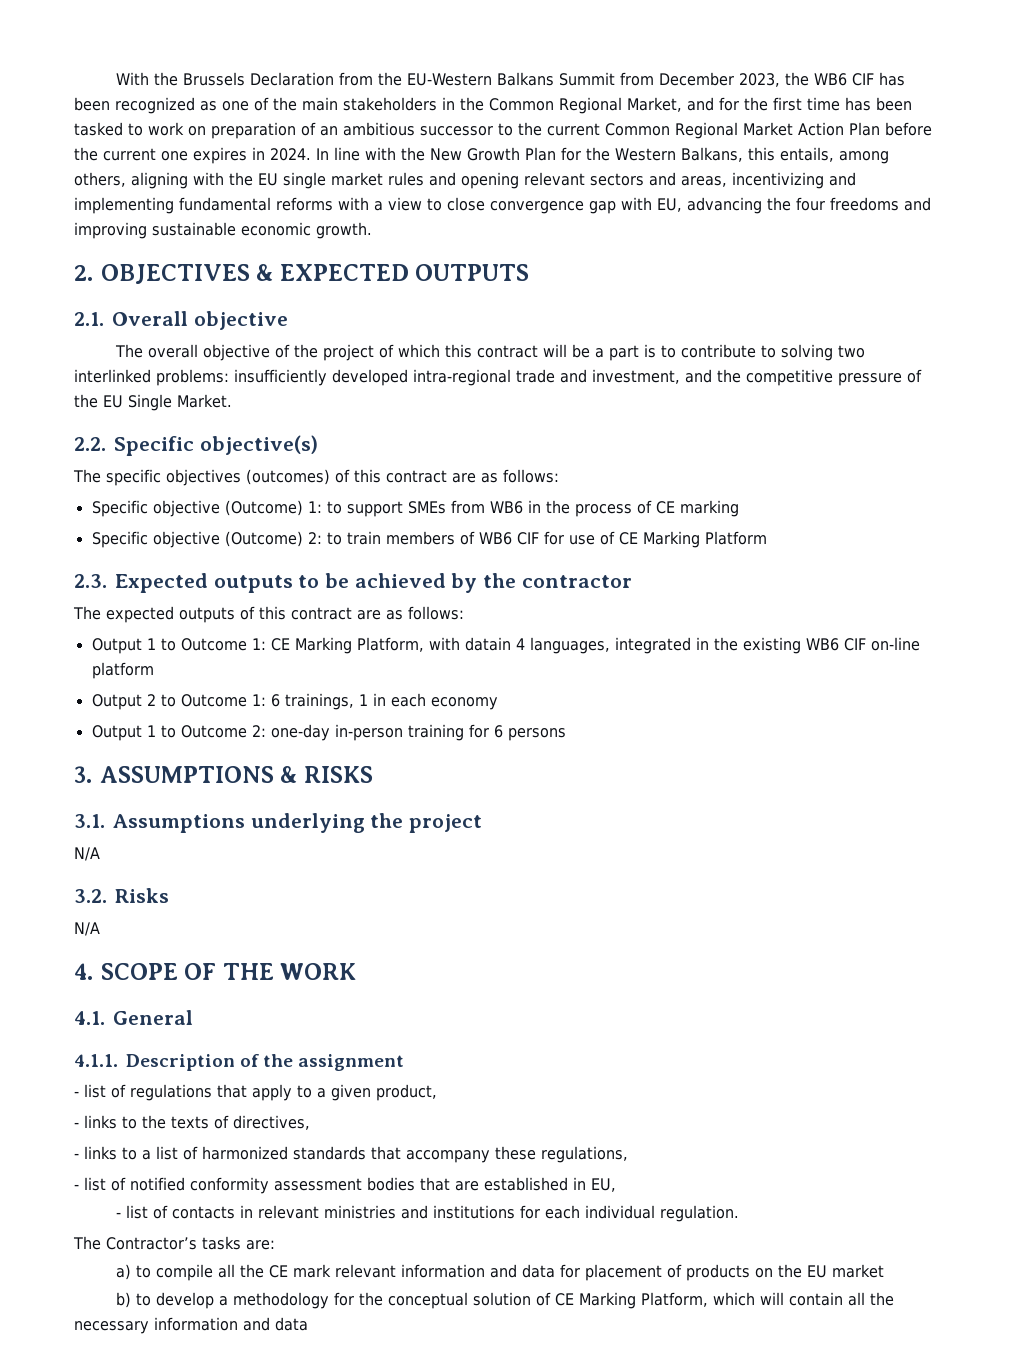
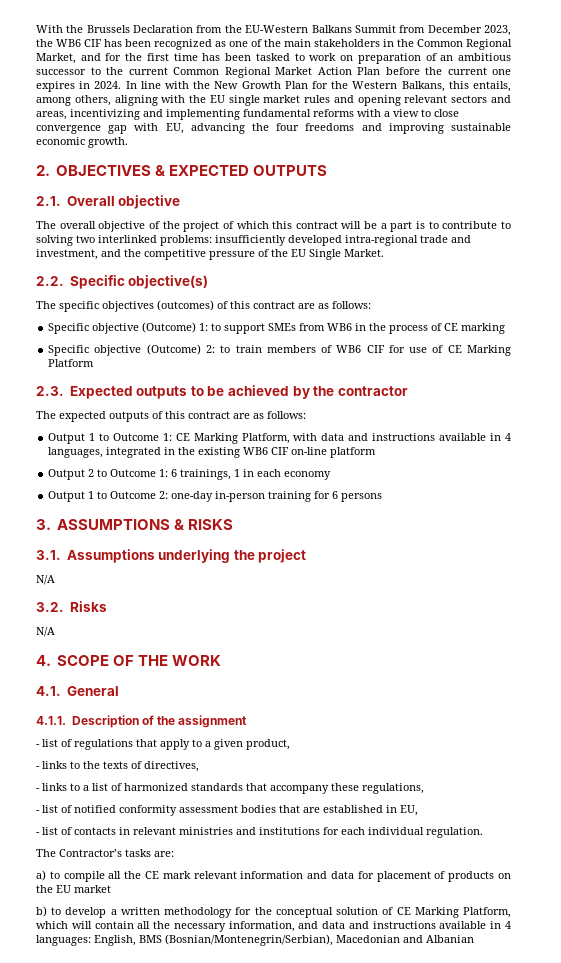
- Output 1 to Outcome 1: CE Marking Platform, with datain 4 languages, integrated in the existing WB6 CIF on-line platform
+ Output 1 to Outcome 1: CE Marking Platform, with data and instructions available in 4 languages, integrated in the existing WB6 CIF on-line platform
- b) to develop a methodology for the conceptual solution of CE Marking Platform, which will contain all the necessary information and data
+ b) to develop a written methodology for the conceptual solution of CE Marking Platform, which will contain all the necessary information, and data and instructions available in 4 languages: English, BMS (Bosnian/Montenegrin/Serbian), Macedonian and Albanian

